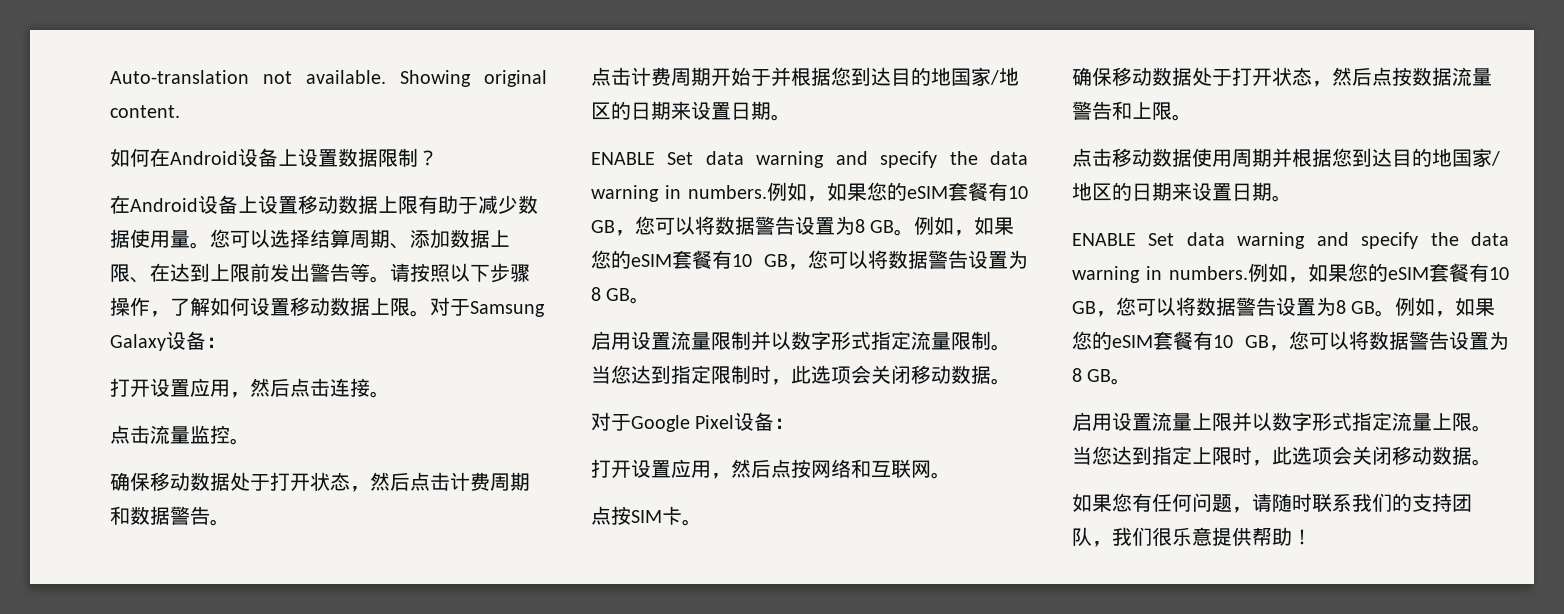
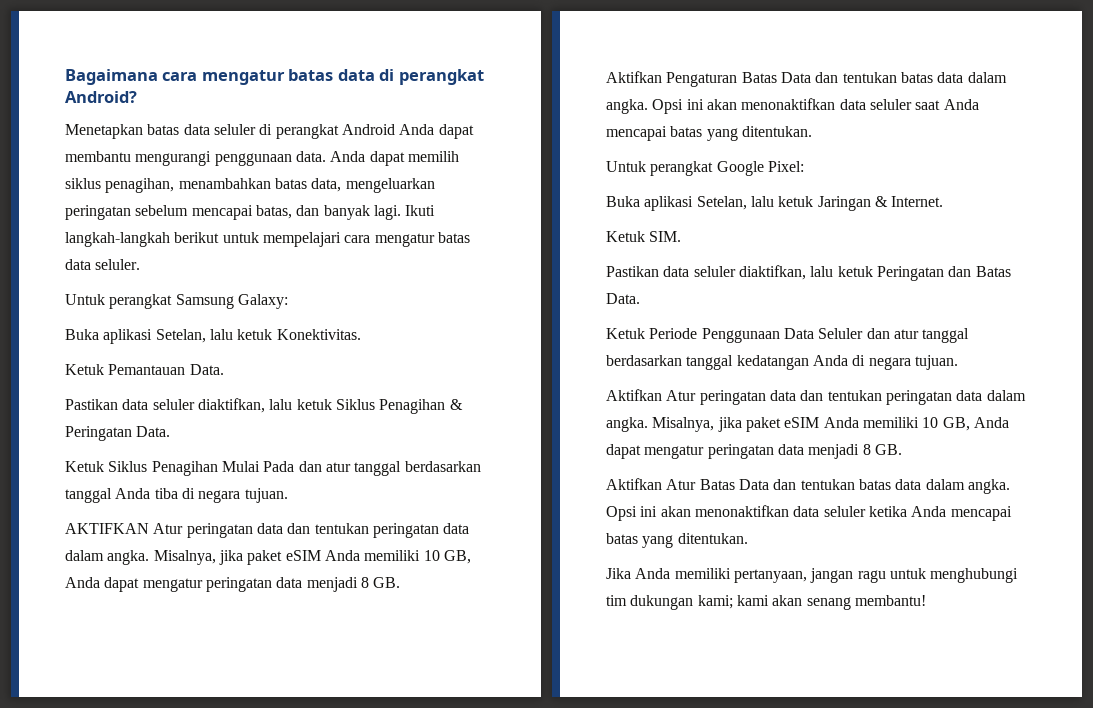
- Auto-translation not available. Showing original content.
- 如何在Android设备上设置数据限制？
- 在Android设备上设置移动数据上限有助于减少数据使用量。您可以选择结算周期、添加数据上限、在达到上限前发出警告等。请按照以下步骤操作，了解如何设置移动数据上限。对于Samsung Galaxy设备：
- 打开设置应用，然后点击连接。
- 点击流量监控。
- 确保移动数据处于打开状态，然后点击计费周期和数据警告。
- 点击计费周期开始于并根据您到达目的地国家/地区的日期来设置日期。
- ENABLE Set data warning and specify the data warning in numbers.例如，如果您的eSIM套餐有10 GB，您可以将数据警告设置为8 GB。例如，如果您的eSIM套餐有10 GB，您可以将数据警告设置为8 GB。
- 启用设置流量限制并以数字形式指定流量限制。当您达到指定限制时，此选项会关闭移动数据。
- 对于Google Pixel设备：
- 打开设置应用，然后点按网络和互联网。
- 点按SIM卡。
- 确保移动数据处于打开状态，然后点按数据流量警告和上限。
- 点击移动数据使用周期并根据您到达目的地国家/地区的日期来设置日期。
- ENABLE Set data warning and specify the data warning in numbers.例如，如果您的eSIM套餐有10 GB，您可以将数据警告设置为8 GB。例如，如果您的eSIM套餐有10 GB，您可以将数据警告设置为8 GB。
- 启用设置流量上限并以数字形式指定流量上限。当您达到指定上限时，此选项会关闭移动数据。
- 如果您有任何问题，请随时联系我们的支持团队，我们很乐意提供帮助！
+ Bagaimana cara mengatur batas data di perangkat Android?
+ Menetapkan batas data seluler di perangkat Android Anda dapat membantu mengurangi penggunaan data. Anda dapat memilih siklus penagihan, menambahkan batas data, mengeluarkan peringatan sebelum mencapai batas, dan banyak lagi. Ikuti langkah-langkah berikut untuk mempelajari cara mengatur batas data seluler.
+ Untuk perangkat Samsung Galaxy:
+ Buka aplikasi Setelan, lalu ketuk Konektivitas.
+ Ketuk Pemantauan Data.
+ Pastikan data seluler diaktifkan, lalu ketuk Siklus Penagihan & Peringatan Data.
+ Ketuk Siklus Penagihan Mulai Pada dan atur tanggal berdasarkan tanggal Anda tiba di negara tujuan.
+ AKTIFKAN Atur peringatan data dan tentukan peringatan data dalam angka. Misalnya, jika paket eSIM Anda memiliki 10 GB, Anda dapat mengatur peringatan data menjadi 8 GB.
+ Aktifkan Pengaturan Batas Data dan tentukan batas data dalam angka. Opsi ini akan menonaktifkan data seluler saat Anda mencapai batas yang ditentukan.
+ Untuk perangkat Google Pixel:
+ Buka aplikasi Setelan, lalu ketuk Jaringan & Internet.
+ Ketuk SIM.
+ Pastikan data seluler diaktifkan, lalu ketuk Peringatan dan Batas Data.
+ Ketuk Periode Penggunaan Data Seluler dan atur tanggal berdasarkan tanggal kedatangan Anda di negara tujuan.
+ Aktifkan Atur peringatan data dan tentukan peringatan data dalam angka. Misalnya, jika paket eSIM Anda memiliki 10 GB, Anda dapat mengatur peringatan data menjadi 8 GB.
+ Aktifkan Atur Batas Data dan tentukan batas data dalam angka. Opsi ini akan menonaktifkan data seluler ketika Anda mencapai batas yang ditentukan.
+ Jika Anda memiliki pertanyaan, jangan ragu untuk menghubungi tim dukungan kami; kami akan senang membantu!

